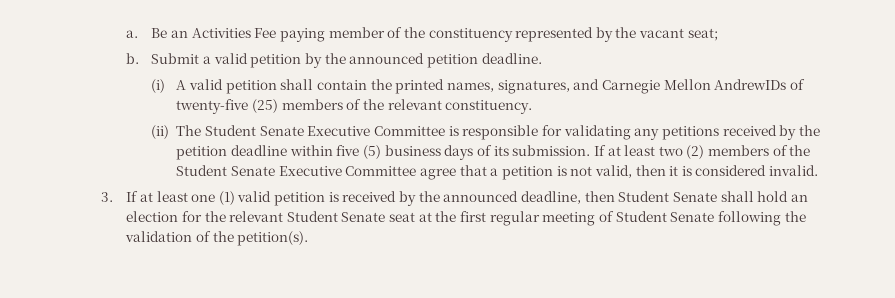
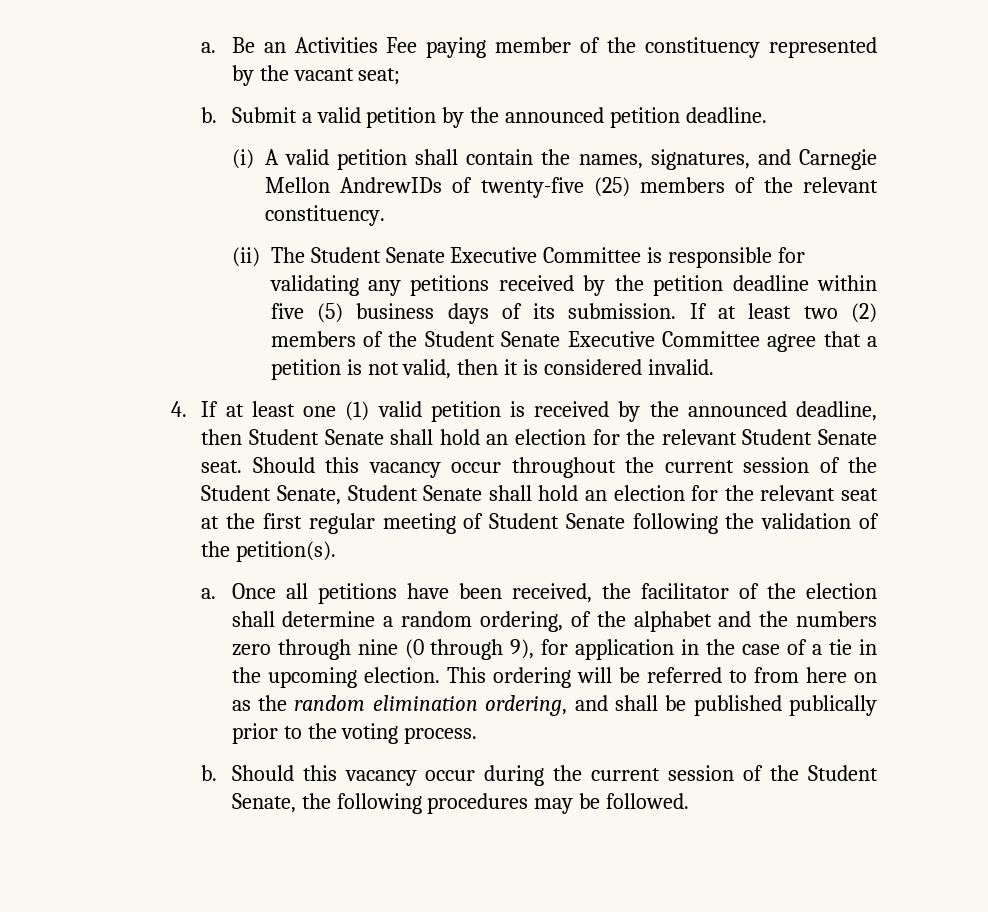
- (i) A valid petition shall contain the printed names, signatures, and Carnegie Mellon AndrewIDs of twenty-five (25) members of the relevant constituency.
+ (i) A valid petition shall contain the names, signatures, and Carnegie Mellon AndrewIDs of twenty-five (25) members of the relevant constituency.
- 3. If at least one (1) valid petition is received by the announced deadline, then Student Senate shall hold an election for the relevant Student Senate seat at the first regular meeting of Student Senate following the validation of the petition(s).
+ 4. If at least one (1) valid petition is received by the announced deadline, then Student Senate shall hold an election for the relevant Student Senate seat. Should this vacancy occur throughout the current session of the Student Senate, Student Senate shall hold an election for the relevant seat at the first regular meeting of Student Senate following the validation of the petition(s).
+ a. Once all petitions have been received, the facilitator of the election shall determine a random ordering, of the alphabet and the numbers zero through nine (0 through 9), for application in the case of a tie in the upcoming election. This ordering will be referred to from here on as the random elimination ordering, and shall be published publically prior to the voting process.
+ b. Should this vacancy occur during the current session of the Student Senate, the following procedures may be followed.

